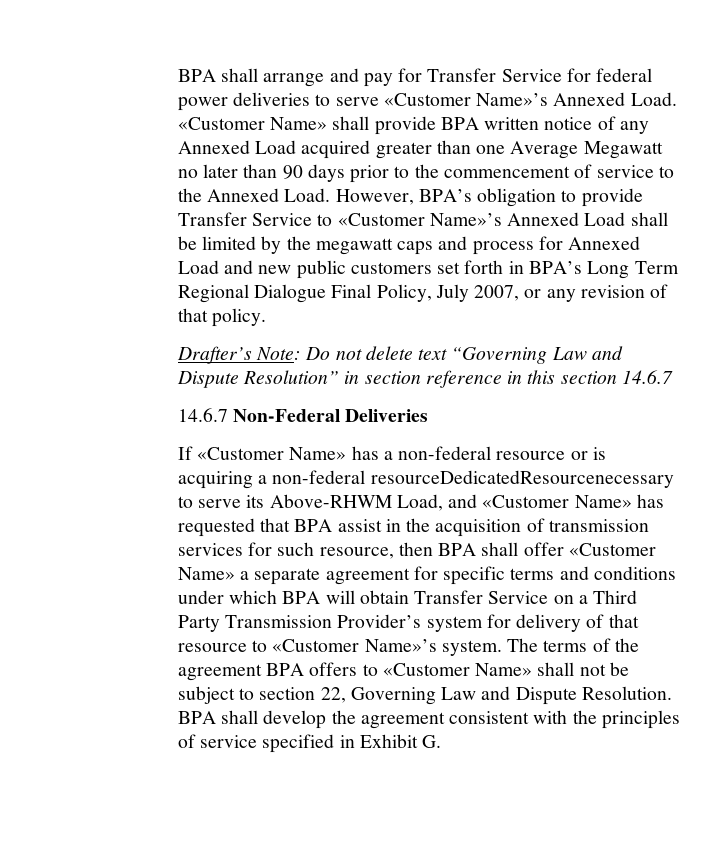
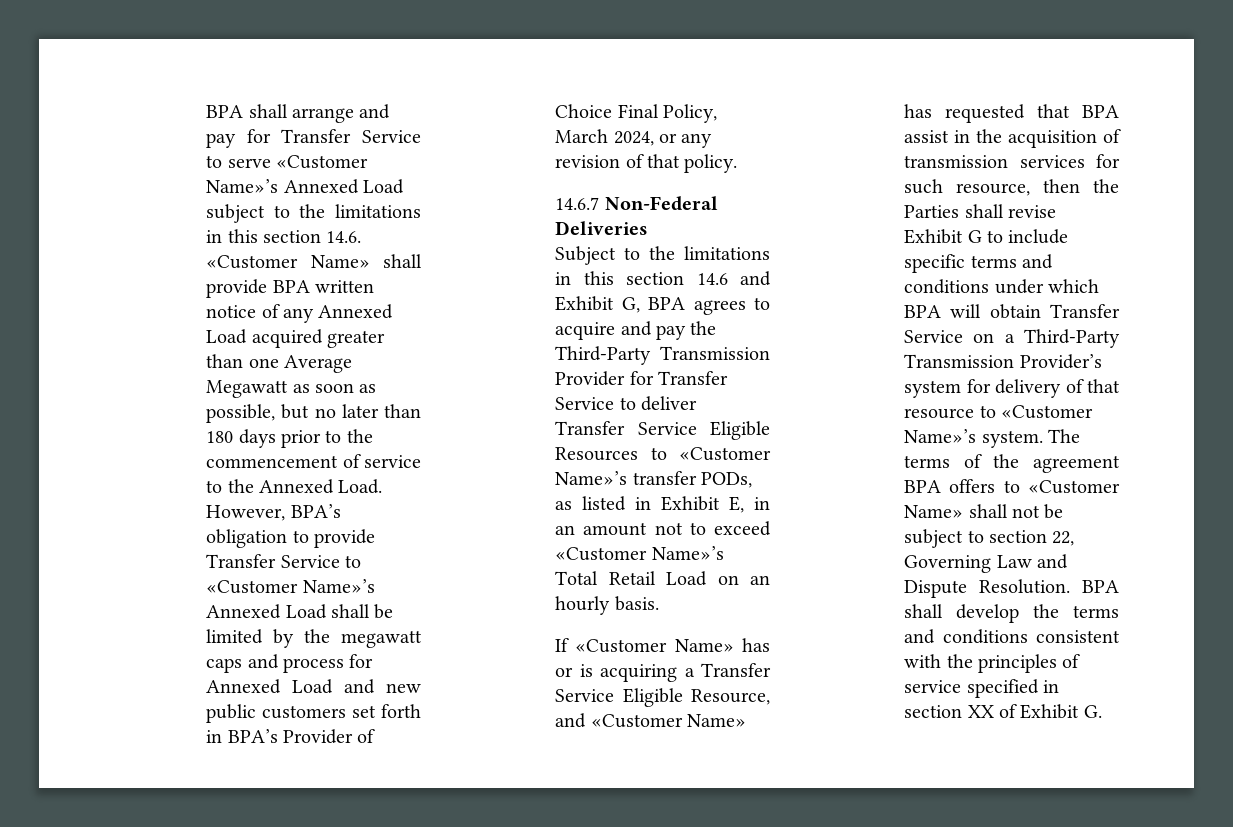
- BPA shall arrange and pay for Transfer Service for federal power deliveries to serve «Customer Name»’s Annexed Load. «Customer Name» shall provide BPA written notice of any Annexed Load acquired greater than one Average Megawatt no later than 90 days prior to the commencement of service to the Annexed Load.
+ BPA shall arrange and pay for Transfer Service to serve «Customer Name»’s Annexed Load subject to the limitations in this section 14.6. «Customer Name» shall provide BPA written notice of any Annexed Load acquired greater than one Average Megawatt as soon as possible, but no later than 180 days prior to the commencement of service to the Annexed Load.
- However, BPA’s obligation to provide Transfer Service to «Customer Name»’s Annexed Load shall be limited by the megawatt caps and process for Annexed Load and new public customers set forth in BPA’s Long Term Regional Dialogue Final Policy, July 2007, or any revision of that policy.
+ However, BPA’s obligation to provide Transfer Service to «Customer Name»’s Annexed Load shall be limited by the megawatt caps and process for Annexed Load and new public customers set forth in BPA’s Provider of Choice Final Policy, March 2024, or any revision of that policy.
- Drafter’s Note: Do not delete text “Governing Law and Dispute Resolution” in section reference in this section 14.6.7
  14.6.7 Non-Federal Deliveries
+ Subject to the limitations in this section 14.6 and Exhibit G, BPA agrees to acquire and pay the Third-Party Transmission Provider for Transfer Service to deliver Transfer Service Eligible Resources to «Customer Name»’s transfer PODs, as listed in Exhibit E, in an amount not to exceed «Customer Name»’s Total Retail Load on an hourly basis.
- If «Customer Name» has a non-federal resource or is acquiring a non-federal resourceDedicatedResourcenecessary to serve its Above-RHWM Load, and «Customer Name» has requested that BPA assist in the acquisition of transmission services for such resource, then BPA shall offer «Customer Name» a separate agreement for specific terms and conditions under which BPA will obtain Transfer Service on a Third Party Transmission Provider’s system for delivery of that resource to «Customer Name»’s system.
+ If «Customer Name» has or is acquiring a Transfer Service Eligible Resource, and «Customer Name» has requested that BPA assist in the acquisition of transmission services for such resource, then the Parties shall revise Exhibit G to include specific terms and conditions under which BPA will obtain Transfer Service on a Third-Party Transmission Provider’s system for delivery of that resource to «Customer Name»’s system.
- BPA shall develop the agreement consistent with the principles of service specified in Exhibit G.
+ BPA shall develop the terms and conditions consistent with the principles of service specified in section XX of Exhibit G.

